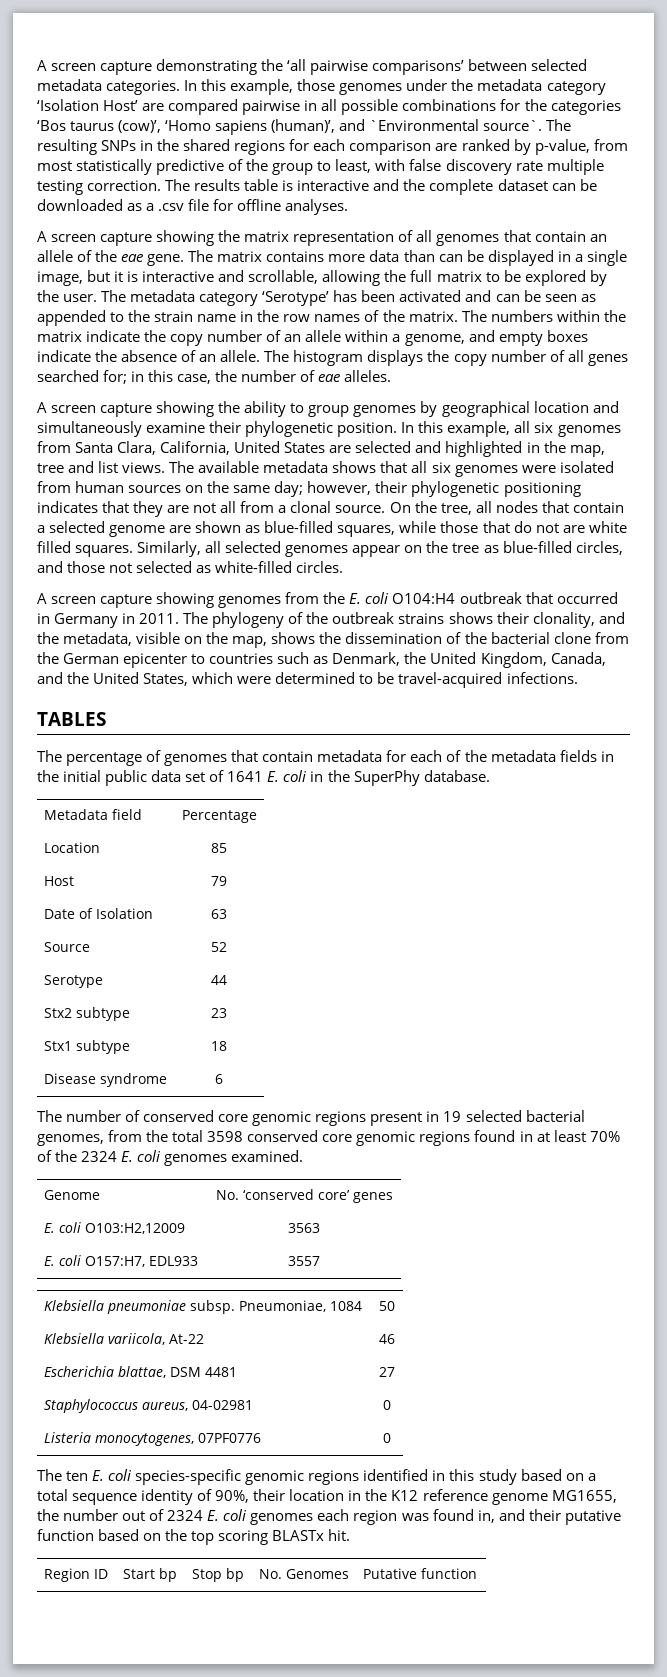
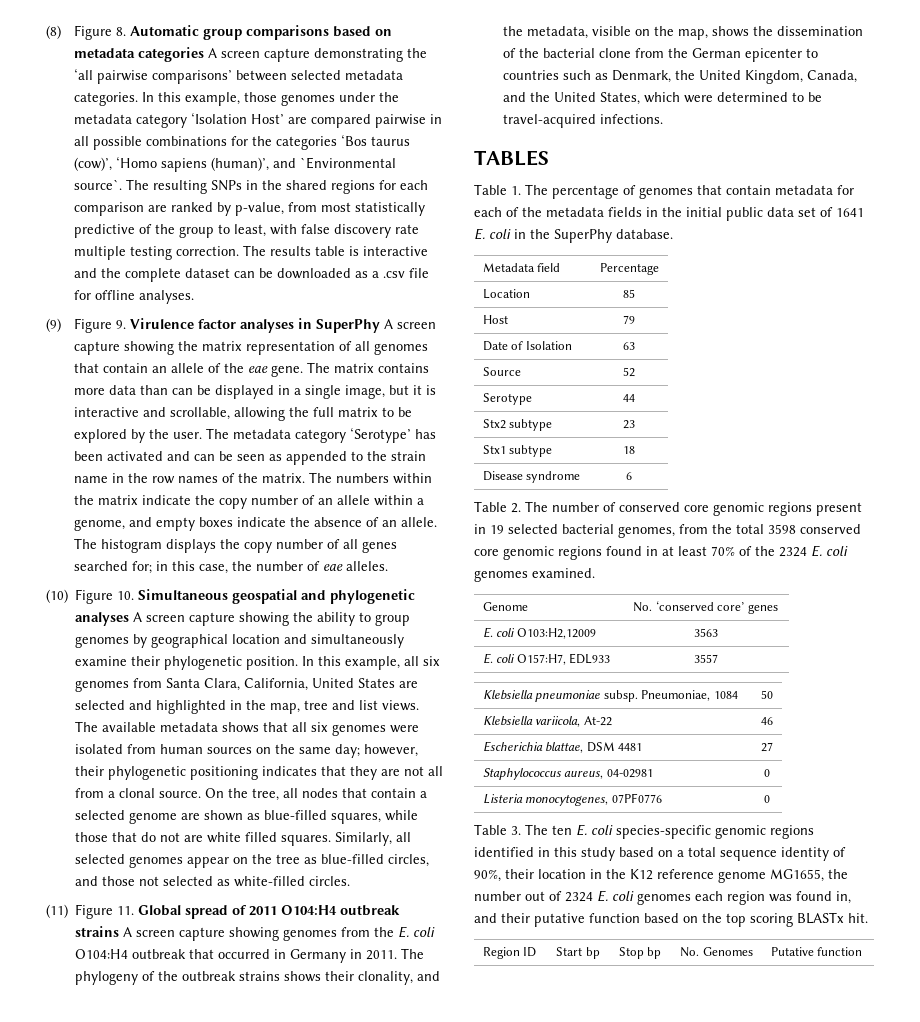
- A screen capture demonstrating the ‘all pairwise comparisons’ between selected metadata categories.
+ (8) Figure 8. Automatic group comparisons based on metadata categories A screen capture demonstrating the ‘all pairwise comparisons’ between selected metadata categories.
- A screen capture showing the matrix representation of all genomes that contain an allele of the eae gene.
+ (9) Figure 9. Virulence factor analyses in SuperPhy A screen capture showing the matrix representation of all genomes that contain an allele of the eae gene.
- A screen capture showing the ability to group genomes by geographical location and simultaneously examine their phylogenetic position.
+ (10) Figure 10. Simultaneous geospatial and phylogenetic analyses A screen capture showing the ability to group genomes by geographical location and simultaneously examine their phylogenetic position.
- A screen capture showing genomes from the E. coli O104:H4 outbreak that occurred in Germany in 2011.
+ (11) Figure 11. Global spread of 2011 O104:H4 outbreak strains A screen capture showing genomes from the E. coli O104:H4 outbreak that occurred in Germany in 2011.
- The percentage of genomes that contain metadata for each of the metadata fields in the initial public data set of 1641 E. coli in the SuperPhy database.
+ Table 1. The percentage of genomes that contain metadata for each of the metadata fields in the initial public data set of 1641 E. coli in the SuperPhy database.
- The number of conserved core genomic regions present in 19 selected bacterial genomes, from the total 3598 conserved core genomic regions found in at least 70% of the 2324 E. coli genomes examined.
+ Table 2. The number of conserved core genomic regions present in 19 selected bacterial genomes, from the total 3598 conserved core genomic regions found in at least 70% of the 2324 E. coli genomes examined.
- The ten E. coli species-specific genomic regions identified in this study based on a total sequence identity of 90%, their location in the K12 reference genome MG1655, the number out of 2324 E. coli genomes each region was found in, and their putative function based on the top scoring BLASTx hit.
+ Table 3. The ten E. coli species-specific genomic regions identified in this study based on a total sequence identity of 90%, their location in the K12 reference genome MG1655, the number out of 2324 E. coli genomes each region was found in, and their putative function based on the top scoring BLASTx hit.

